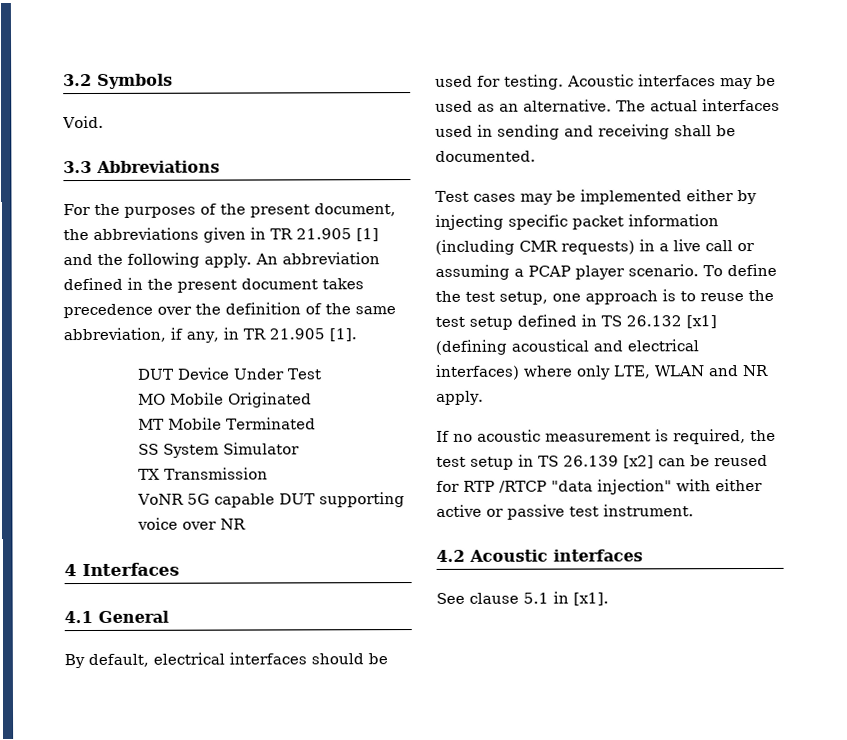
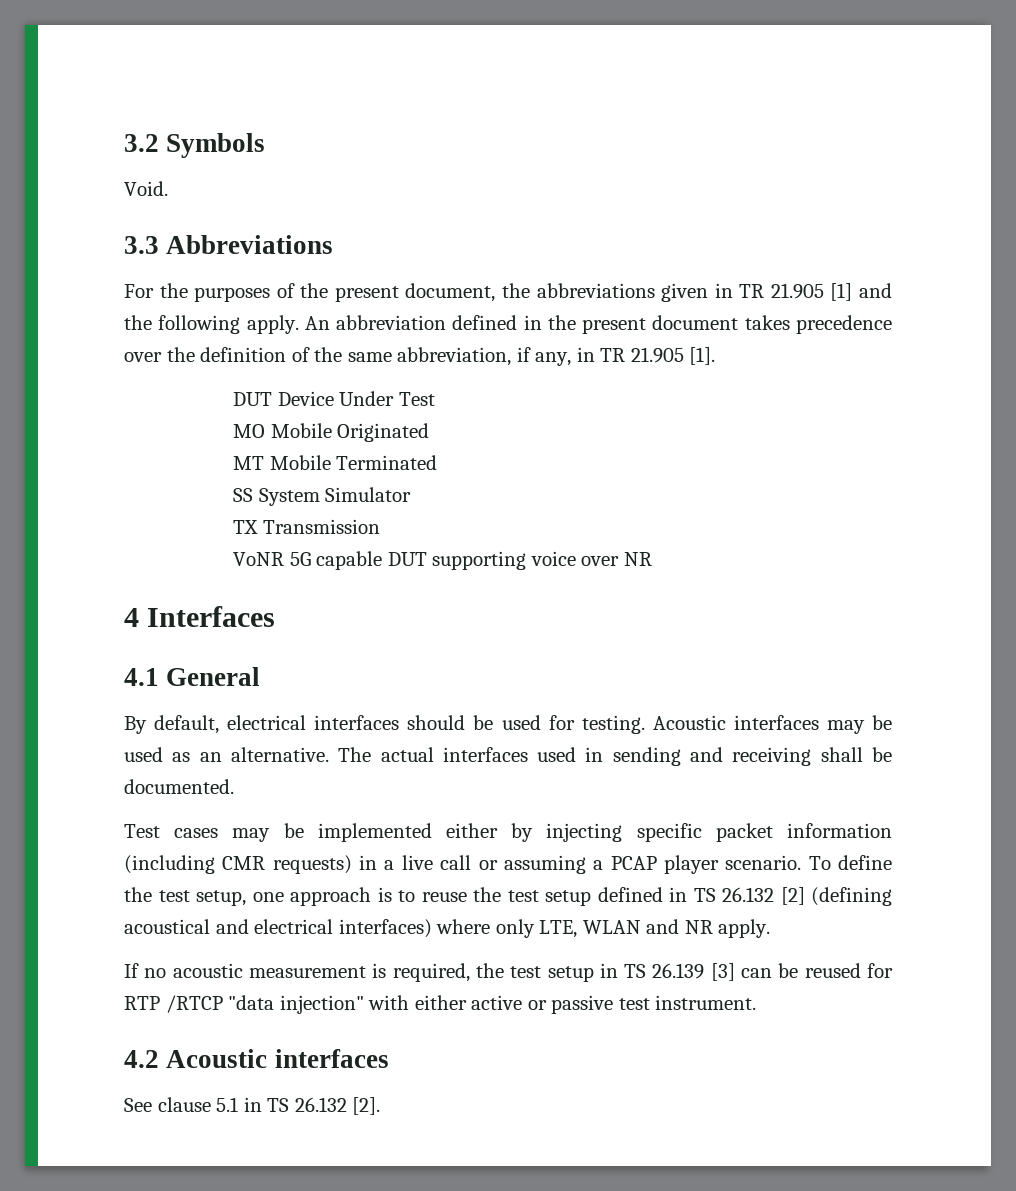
- To define the test setup, one approach is to reuse the test setup defined in TS 26.132 [x1] (defining acoustical and electrical interfaces) where only LTE, WLAN and NR apply.
+ To define the test setup, one approach is to reuse the test setup defined in TS 26.132 [2] (defining acoustical and electrical interfaces) where only LTE, WLAN and NR apply.
- If no acoustic measurement is required, the test setup in TS 26.139 [x2] can be reused for RTP /RTCP "data injection" with either active or passive test instrument.
+ If no acoustic measurement is required, the test setup in TS 26.139 [3] can be reused for RTP /RTCP "data injection" with either active or passive test instrument.
- See clause 5.1 in [x1].
+ See clause 5.1 in TS 26.132 [2].

